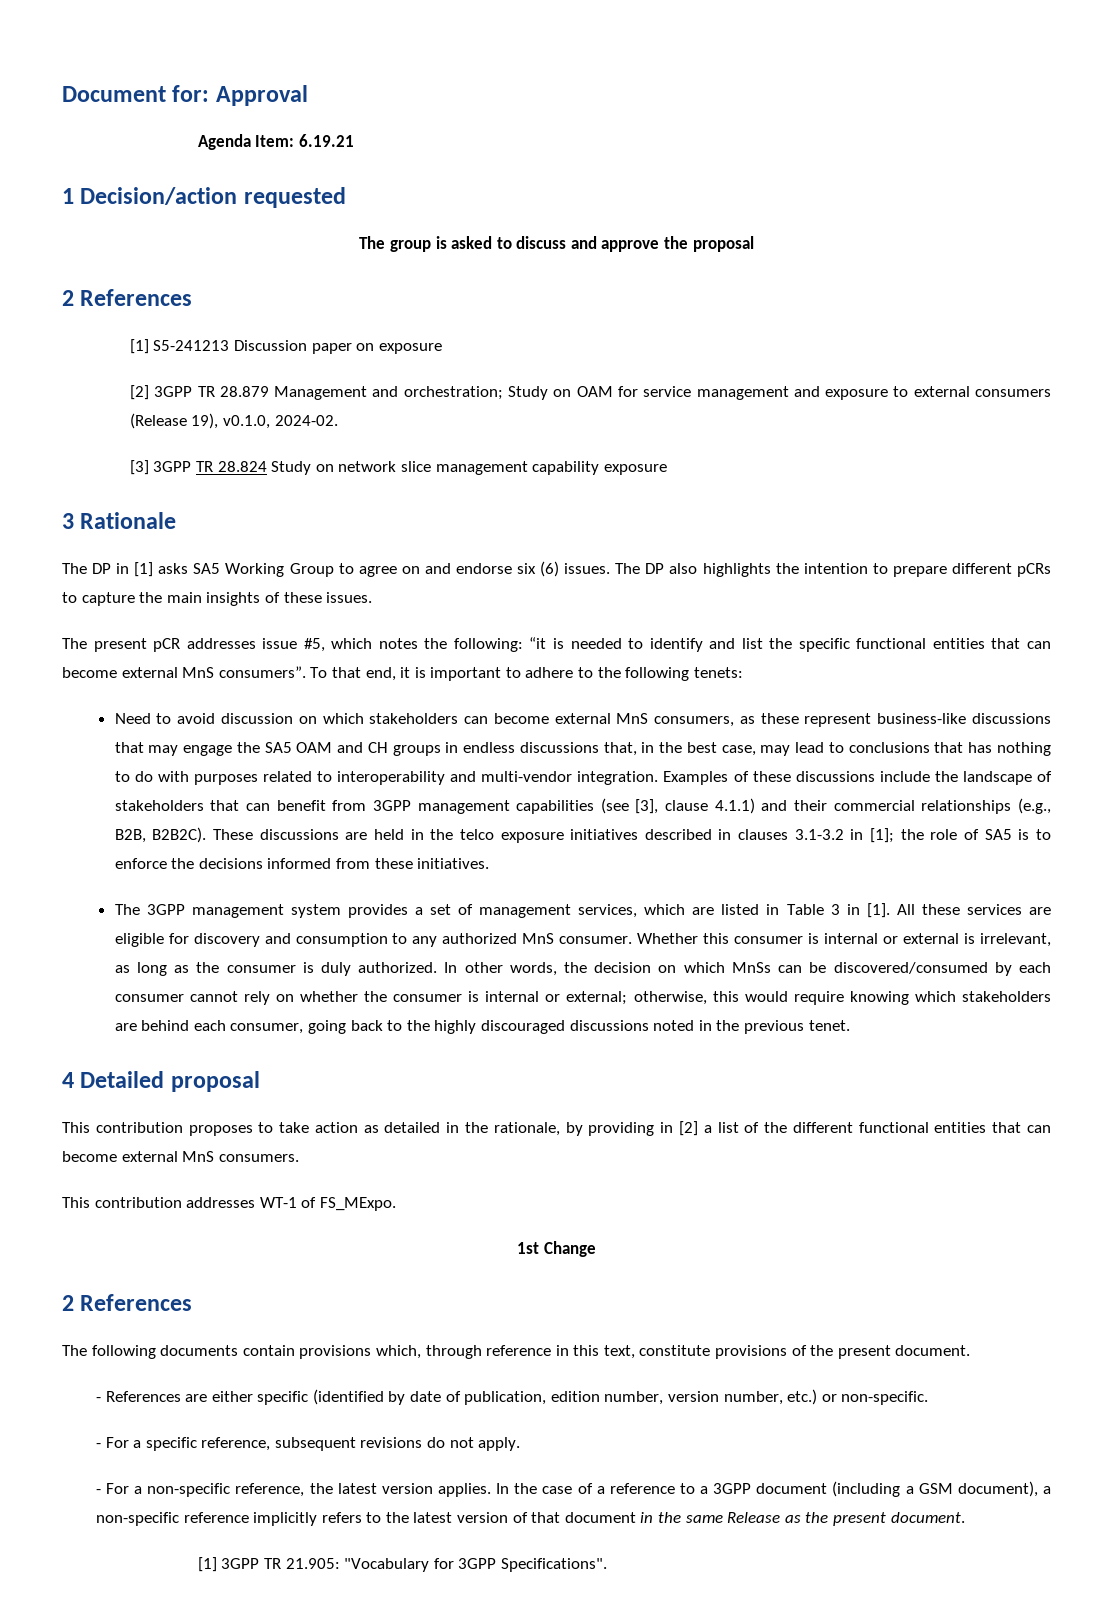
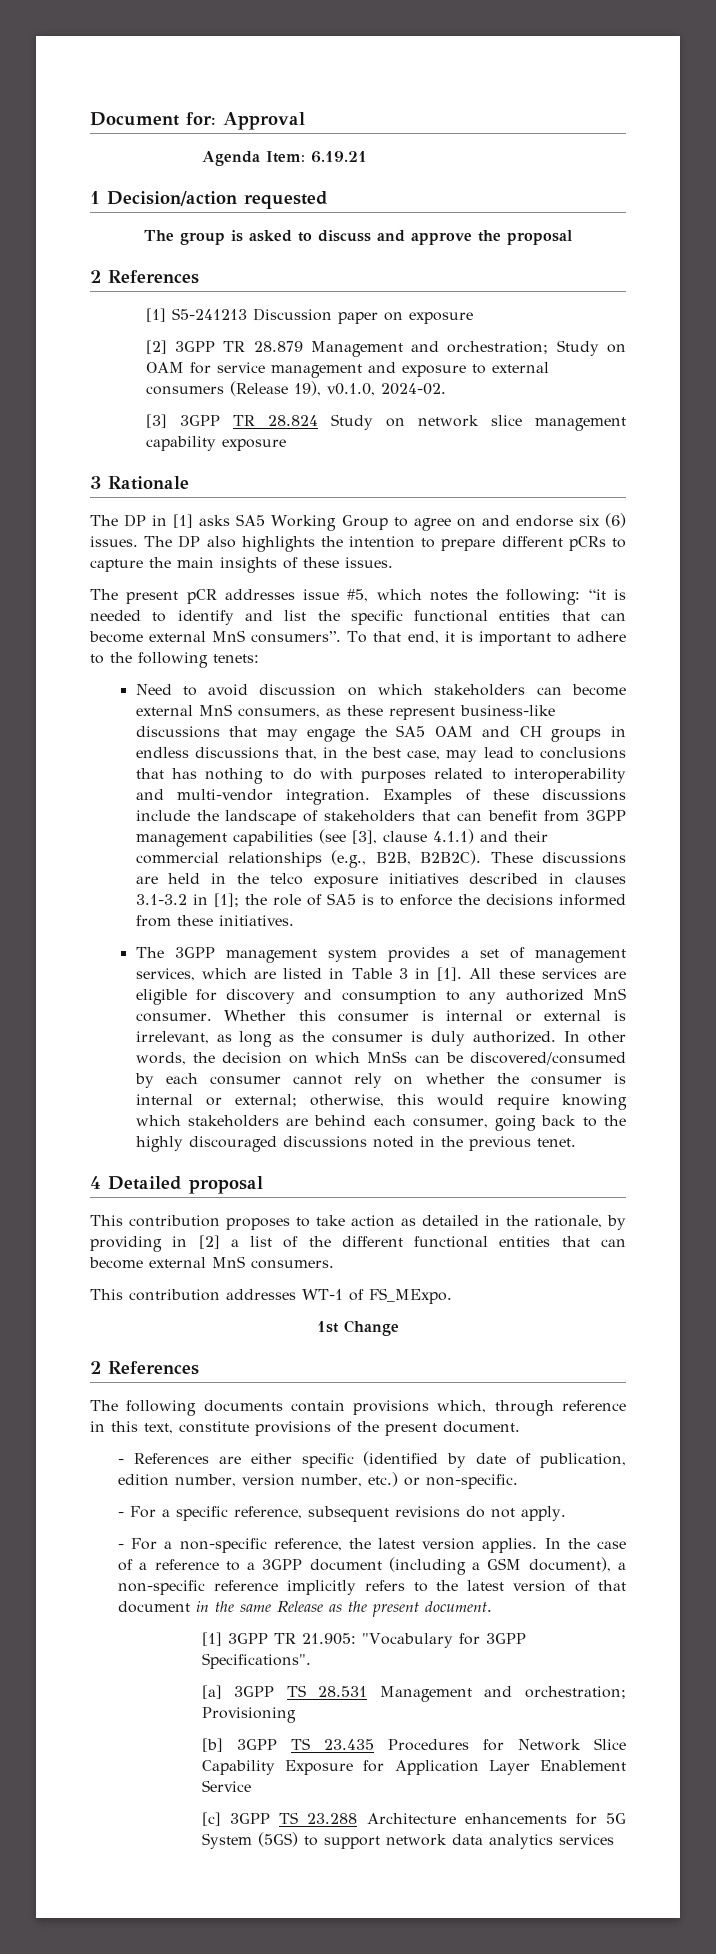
+ [a] 3GPP TS 28.531 Management and orchestration; Provisioning
+ [b] 3GPP TS 23.435 Procedures for Network Slice Capability Exposure for Application Layer Enablement Service
+ [c] 3GPP TS 23.288 Architecture enhancements for 5G System (5GS) to support network data analytics services

